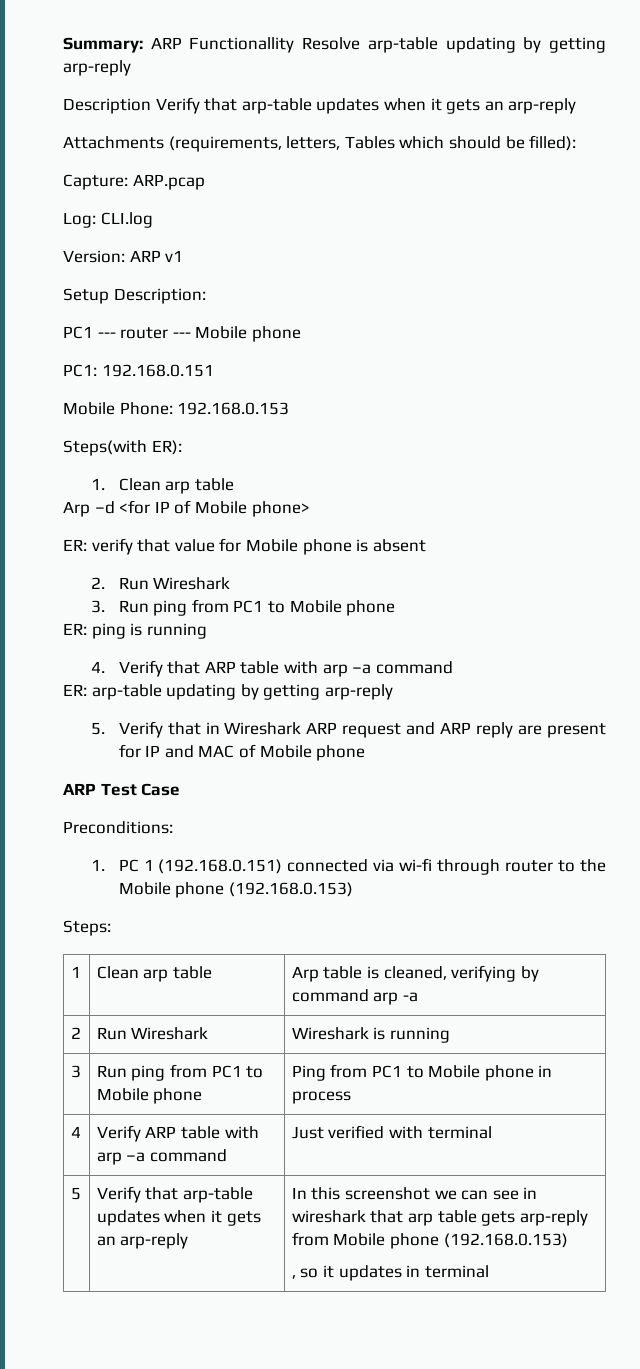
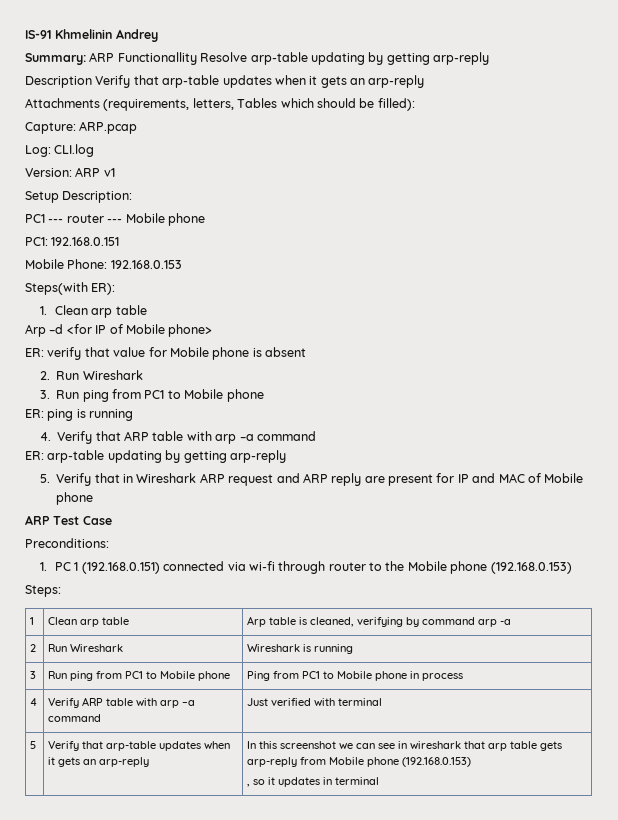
+ IS-91 Khmelinin Andrey

